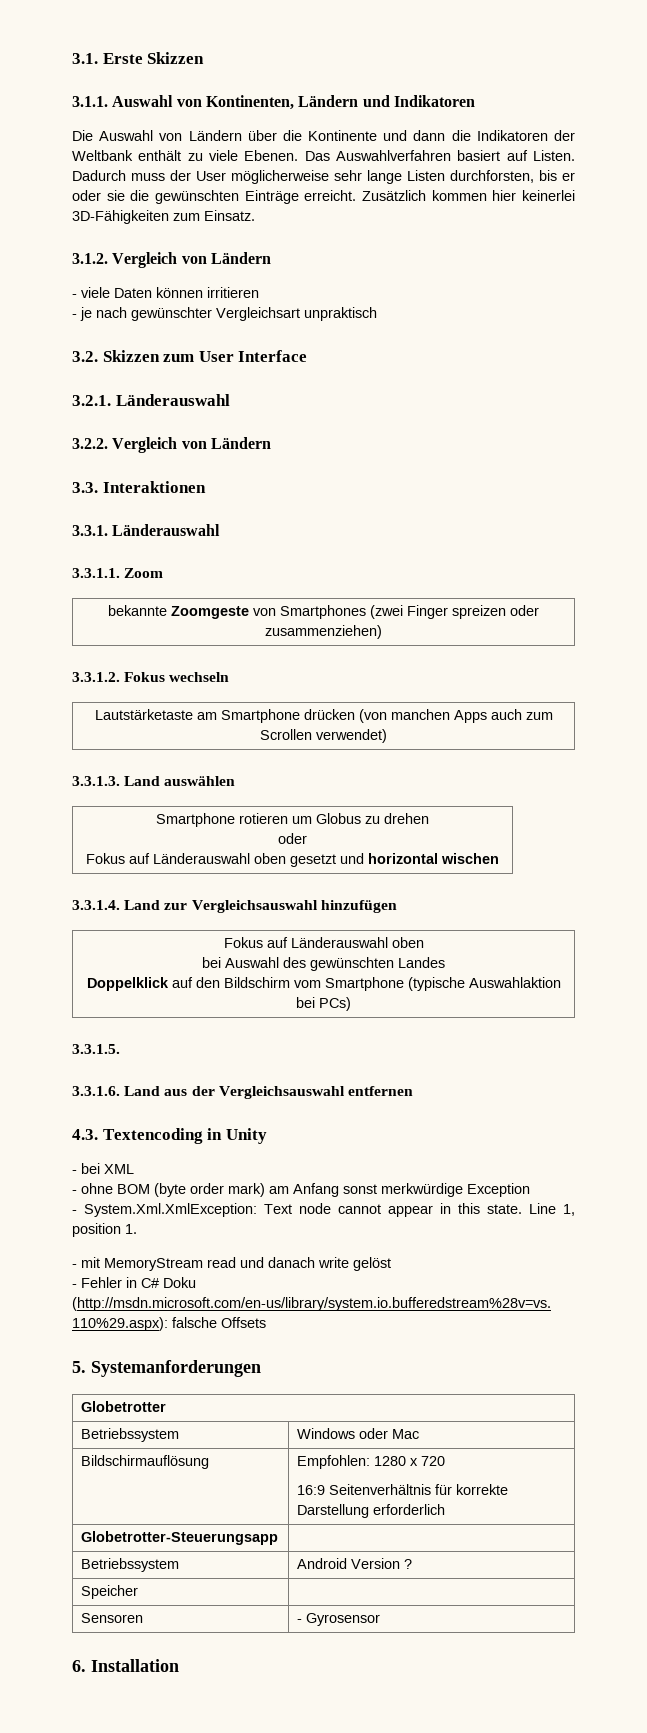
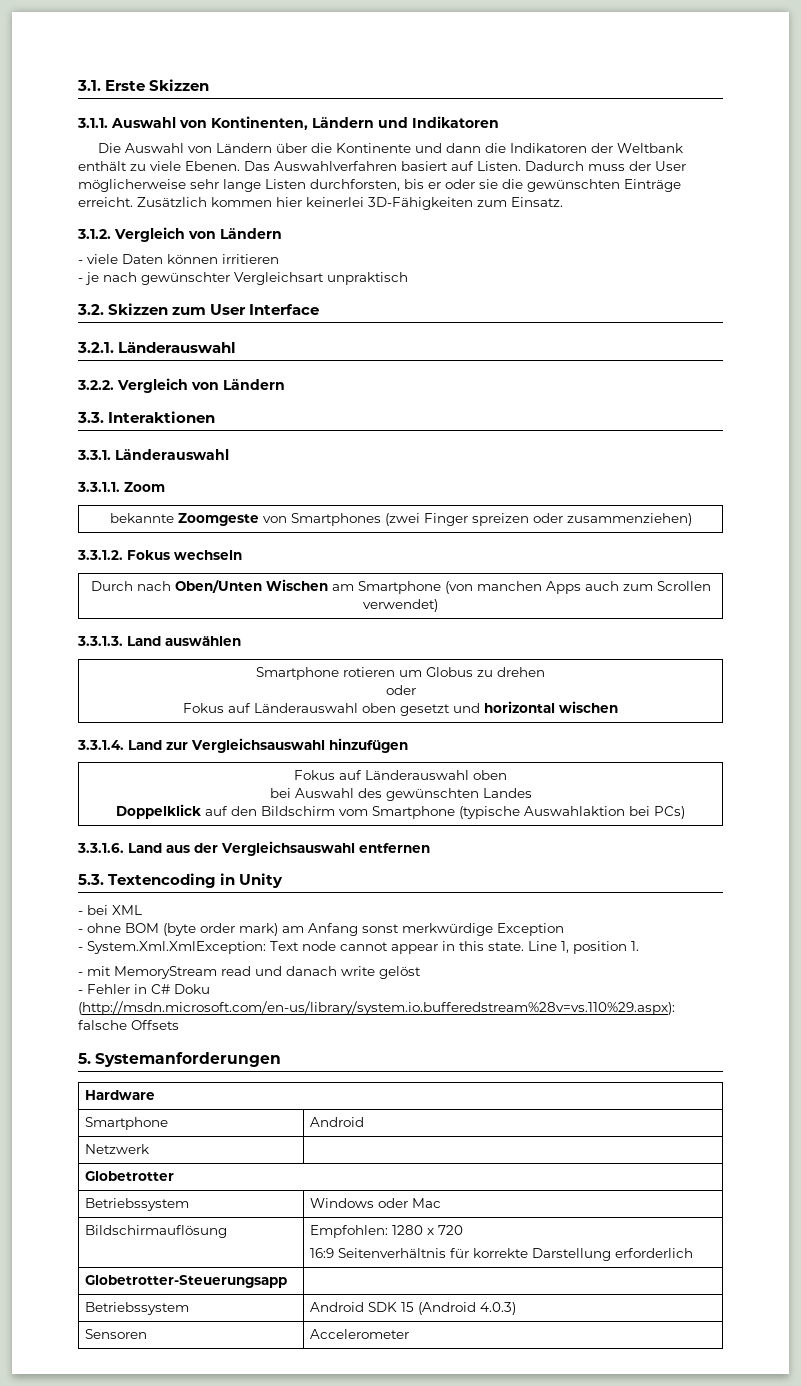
- Lautstärketaste am Smartphone drücken (von manchen Apps auch zum Scrollen verwendet)
+ Durch nach Oben/Unten Wischen am Smartphone (von manchen Apps auch zum Scrollen verwendet)
- 3.3.1.5.
- 4.3. Textencoding in Unity
+ 5.3. Textencoding in Unity
+ Hardware
+ Smartphone | Android
+ Netzwerk |
- Betriebssystem | Android Version ?
- Speicher |
- Sensoren | - Gyrosensor
- 6. Installation
+ Betriebssystem | Android SDK 15 (Android 4.0.3)
+ Sensoren | Accelerometer

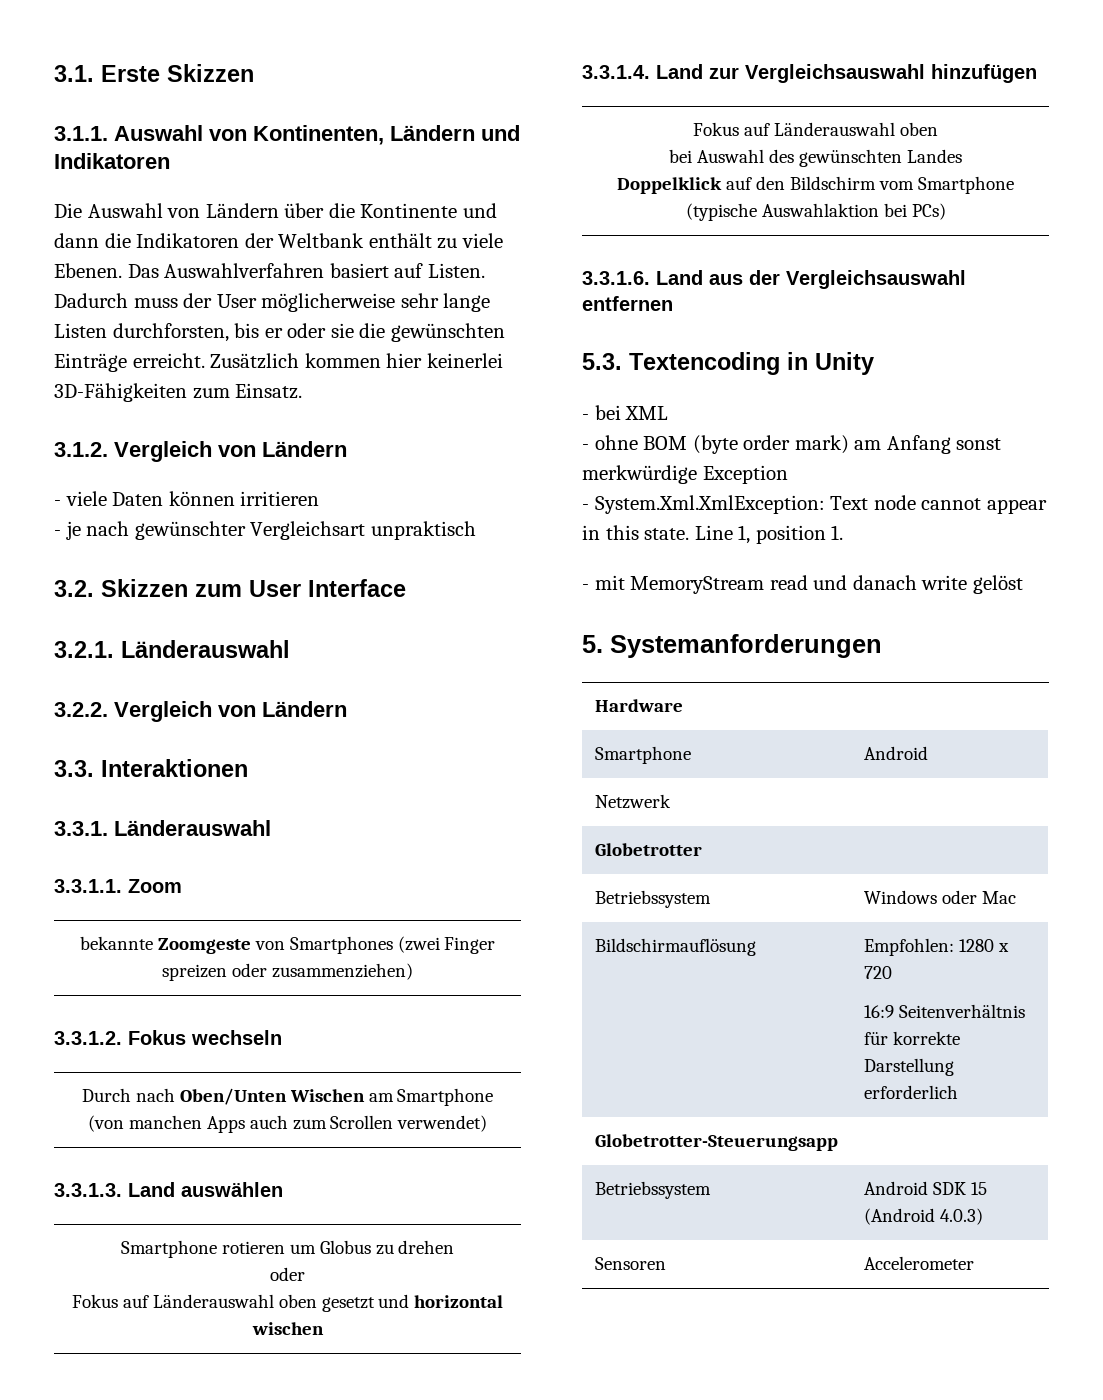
- - Fehler in C# Doku (http://msdn.microsoft.com/en-us/library/system.io.bufferedstream%28v=vs.110%29.aspx): falsche Offsets

